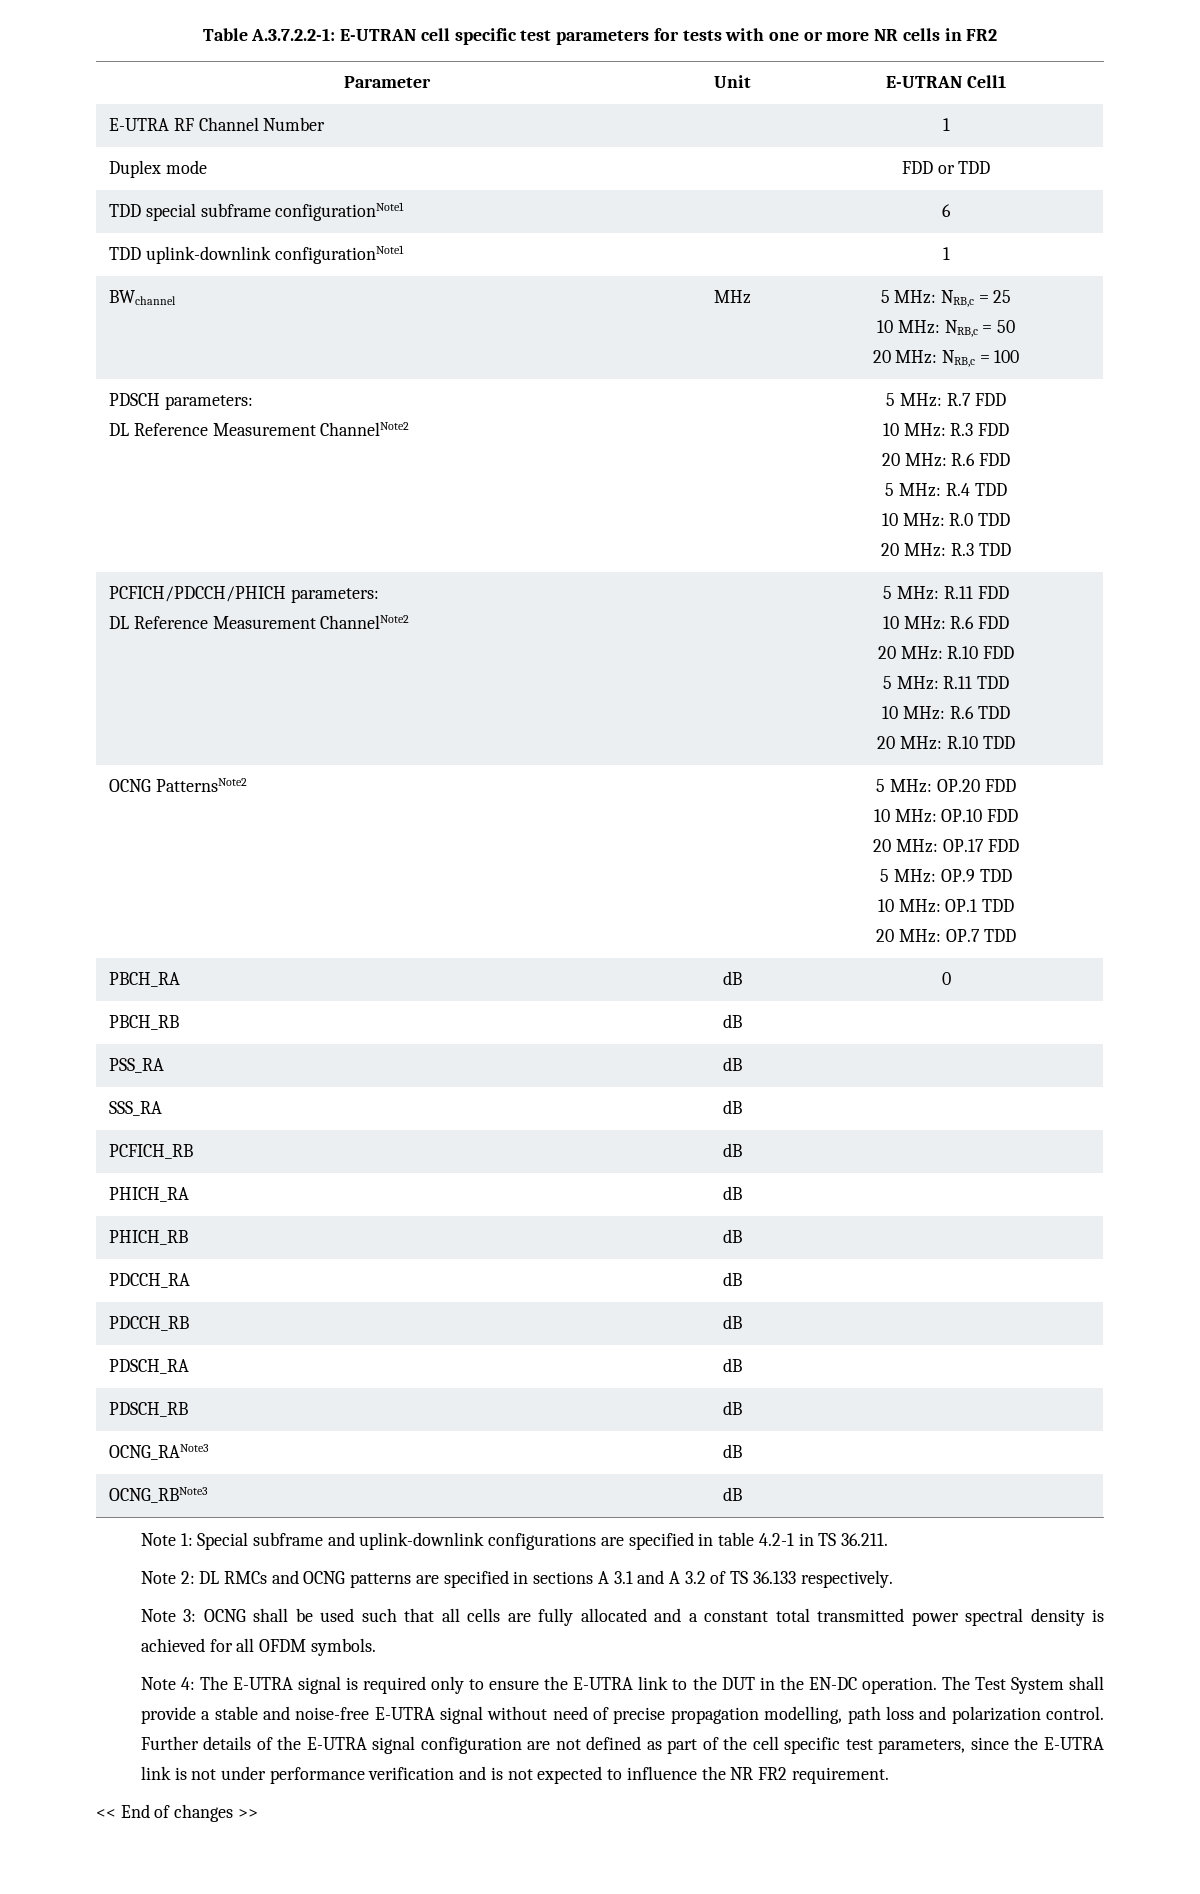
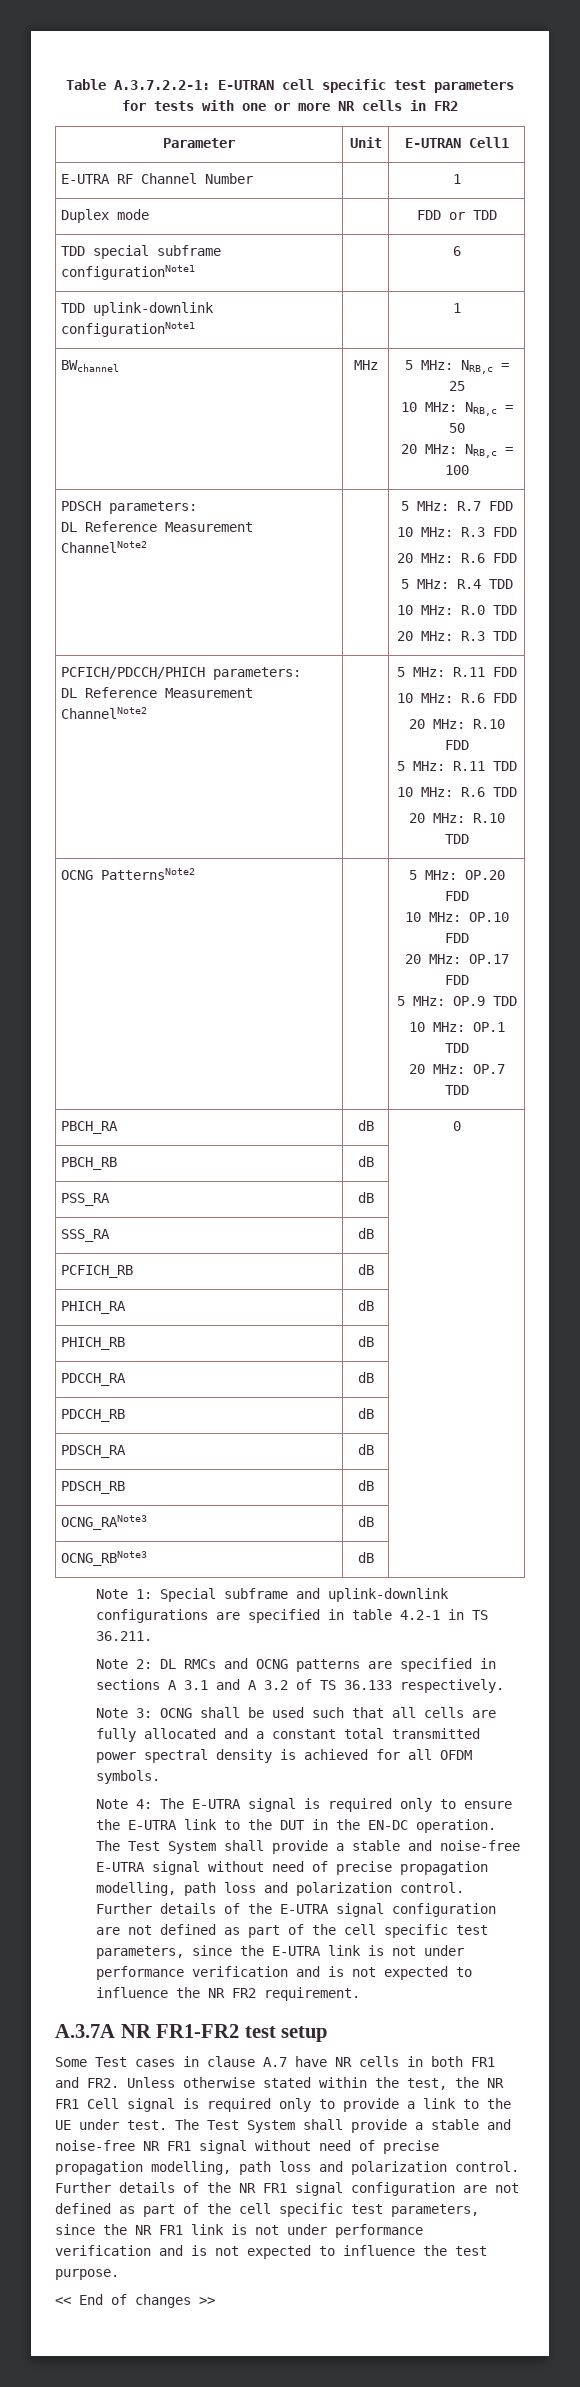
+ A.3.7A NR FR1-FR2 test setup
+ Some Test cases in clause A.7 have NR cells in both FR1 and FR2. Unless otherwise stated within the test, the NR FR1 Cell signal is required only to provide a link to the UE under test. The Test System shall provide a stable and noise-free NR FR1 signal without need of precise propagation modelling, path loss and polarization control. Further details of the NR FR1 signal configuration are not defined as part of the cell specific test parameters, since the NR FR1 link is not under performance verification and is not expected to influence the test purpose.

